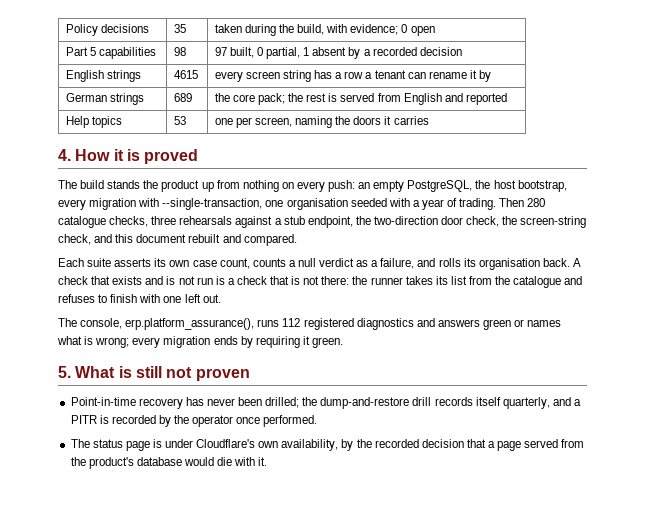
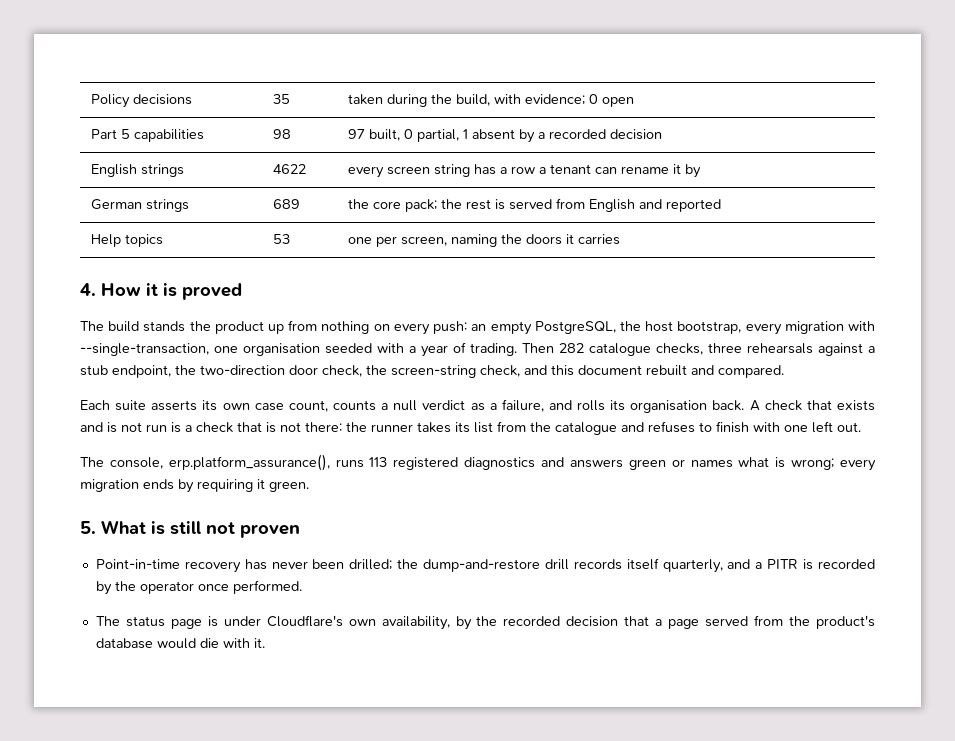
- English strings | 4615 | every screen string has a row a tenant can rename it by
+ English strings | 4622 | every screen string has a row a tenant can rename it by
- Then 280 catalogue checks, three rehearsals against a stub endpoint, the two-direction door check, the screen-string check, and this document rebuilt and compared.
+ Then 282 catalogue checks, three rehearsals against a stub endpoint, the two-direction door check, the screen-string check, and this document rebuilt and compared.
- The console, erp.platform_assurance(), runs 112 registered diagnostics and answers green or names what is wrong; every migration ends by requiring it green.
+ The console, erp.platform_assurance(), runs 113 registered diagnostics and answers green or names what is wrong; every migration ends by requiring it green.

